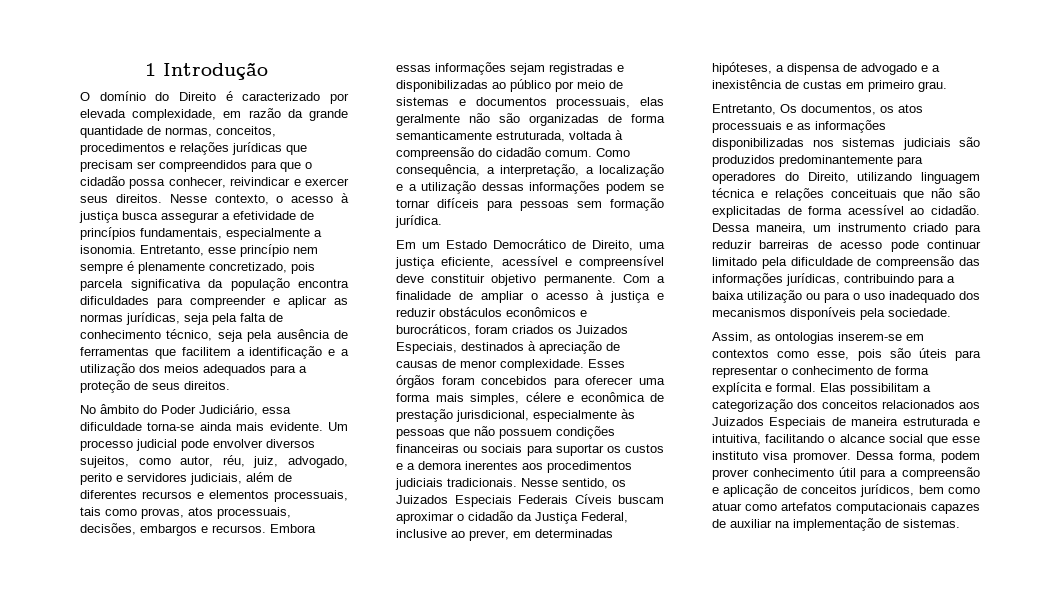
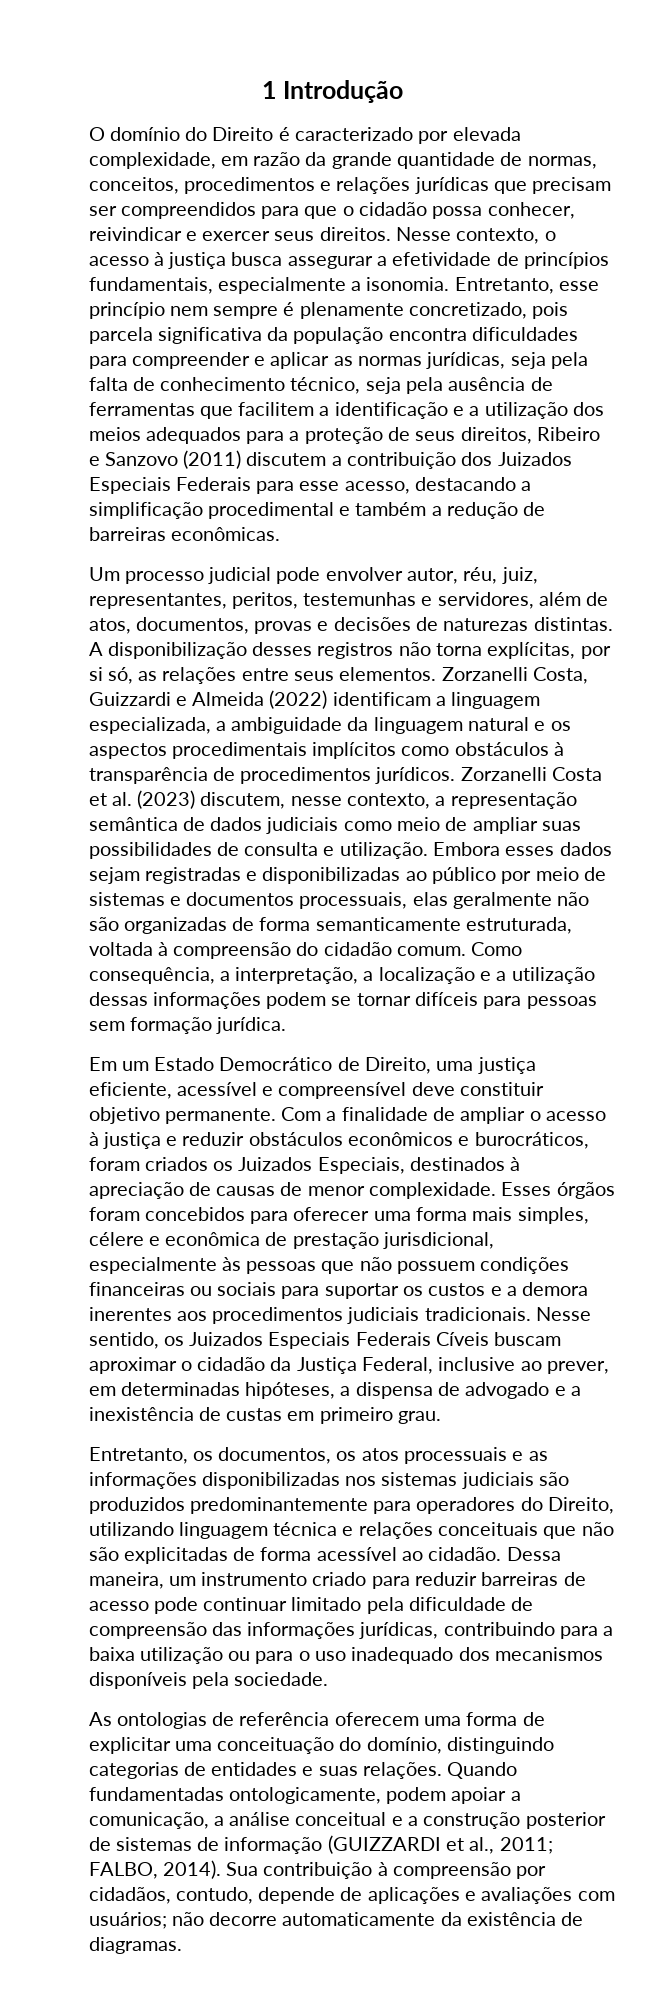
- Entretanto, esse princípio nem sempre é plenamente concretizado, pois parcela significativa da população encontra dificuldades para compreender e aplicar as normas jurídicas, seja pela falta de conhecimento técnico, seja pela ausência de ferramentas que facilitem a identificação e a utilização dos meios adequados para a proteção de seus direitos.
- No âmbito do Poder Judiciário, essa dificuldade torna-se ainda mais evidente. Um processo judicial pode envolver diversos sujeitos, como autor, réu, juiz, advogado, perito e servidores judiciais, além de diferentes recursos e elementos processuais, tais como provas, atos processuais, decisões, embargos e recursos. Embora essas informações sejam registradas e disponibilizadas ao público por meio de sistemas e documentos processuais, elas geralmente não são organizadas de forma semanticamente estruturada, voltada à compreensão do cidadão comum.
+ Entretanto, esse princípio nem sempre é plenamente concretizado, pois parcela significativa da população encontra dificuldades para compreender e aplicar as normas jurídicas, seja pela falta de conhecimento técnico, seja pela ausência de ferramentas que facilitem a identificação e a utilização dos meios adequados para a proteção de seus direitos, Ribeiro e Sanzovo (2011) discutem a contribuição dos Juizados Especiais Federais para esse acesso, destacando a simplificação procedimental e também a redução de barreiras econômicas.
+ Um processo judicial pode envolver autor, réu, juiz, representantes, peritos, testemunhas e servidores, além de atos, documentos, provas e decisões de naturezas distintas. A disponibilização desses registros não torna explícitas, por si só, as relações entre seus elementos. Zorzanelli Costa, Guizzardi e Almeida (2022) identificam a linguagem especializada, a ambiguidade da linguagem natural e os aspectos procedimentais implícitos como obstáculos à transparência de procedimentos jurídicos. Zorzanelli Costa et al. (2023) discutem, nesse contexto, a representação semântica de dados judiciais como meio de ampliar suas possibilidades de consulta e utilização. Embora esses dados sejam registradas e disponibilizadas ao público por meio de sistemas e documentos processuais, elas geralmente não são organizadas de forma semanticamente estruturada, voltada à compreensão do cidadão comum.
- Entretanto, Os documentos, os atos processuais e as informações disponibilizadas nos sistemas judiciais são produzidos predominantemente para operadores do Direito, utilizando linguagem técnica e relações conceituais que não são explicitadas de forma acessível ao cidadão.
+ Entretanto, os documentos, os atos processuais e as informações disponibilizadas nos sistemas judiciais são produzidos predominantemente para operadores do Direito, utilizando linguagem técnica e relações conceituais que não são explicitadas de forma acessível ao cidadão.
- Assim, as ontologias inserem-se em contextos como esse, pois são úteis para representar o conhecimento de forma explícita e formal. Elas possibilitam a categorização dos conceitos relacionados aos Juizados Especiais de maneira estruturada e intuitiva, facilitando o alcance social que esse instituto visa promover. Dessa forma, podem prover conhecimento útil para a compreensão e aplicação de conceitos jurídicos, bem como atuar como artefatos computacionais capazes de auxiliar na implementação de sistemas.
+ As ontologias de referência oferecem uma forma de explicitar uma conceituação do domínio, distinguindo categorias de entidades e suas relações. Quando fundamentadas ontologicamente, podem apoiar a comunicação, a análise conceitual e a construção posterior de sistemas de informação (GUIZZARDI et al., 2011; FALBO, 2014). Sua contribuição à compreensão por cidadãos, contudo, depende de aplicações e avaliações com usuários; não decorre automaticamente da existência de diagramas.

